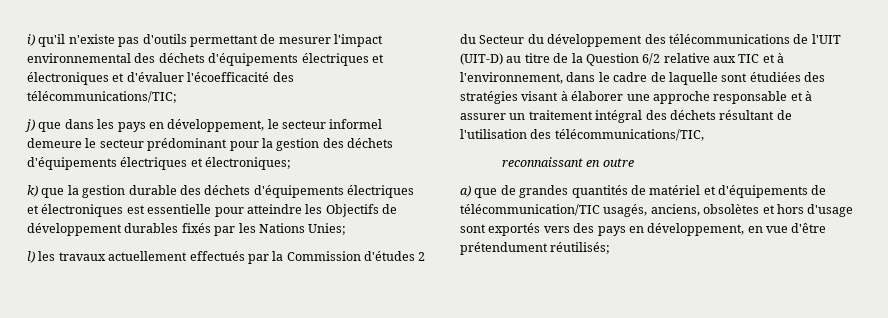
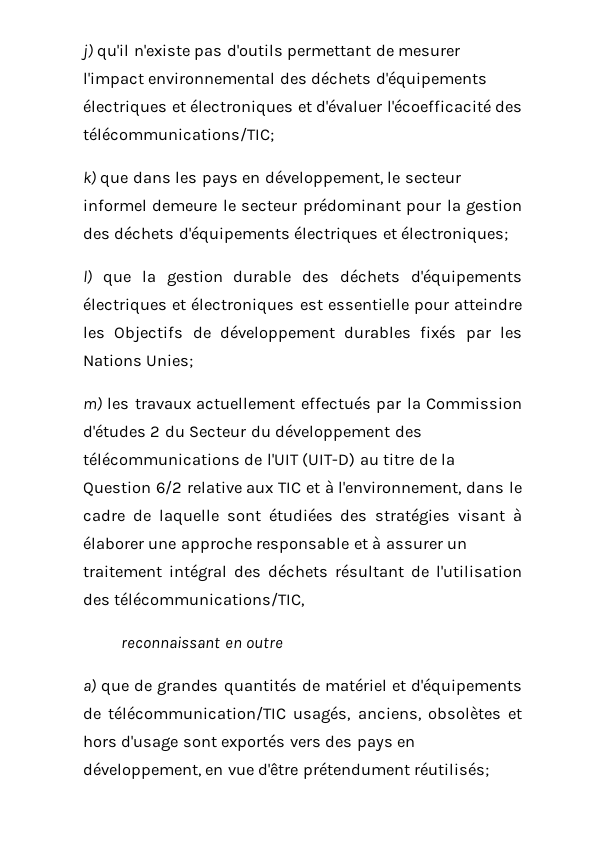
- i) qu'il n'existe pas d'outils permettant de mesurer l'impact environnemental des déchets d'équipements électriques et électroniques et d'évaluer l'écoefficacité des télécommunications/TIC;
+ j) qu'il n'existe pas d'outils permettant de mesurer l'impact environnemental des déchets d'équipements électriques et électroniques et d'évaluer l'écoefficacité des télécommunications/TIC;
- j) que dans les pays en développement, le secteur informel demeure le secteur prédominant pour la gestion des déchets d'équipements électriques et électroniques;
+ k) que dans les pays en développement, le secteur informel demeure le secteur prédominant pour la gestion des déchets d'équipements électriques et électroniques;
- k) que la gestion durable des déchets d'équipements électriques et électroniques est essentielle pour atteindre les Objectifs de développement durables fixés par les Nations Unies;
+ l) que la gestion durable des déchets d'équipements électriques et électroniques est essentielle pour atteindre les Objectifs de développement durables fixés par les Nations Unies;
- l) les travaux actuellement effectués par la Commission d'études 2 du Secteur du développement des télécommunications de l'UIT (UIT-D) au titre de la Question 6/2 relative aux TIC et à l'environnement, dans le cadre de laquelle sont étudiées des stratégies visant à élaborer une approche responsable et à assurer un traitement intégral des déchets résultant de l'utilisation des télécommunications/TIC,
+ m) les travaux actuellement effectués par la Commission d'études 2 du Secteur du développement des télécommunications de l'UIT (UIT-D) au titre de la Question 6/2 relative aux TIC et à l'environnement, dans le cadre de laquelle sont étudiées des stratégies visant à élaborer une approche responsable et à assurer un traitement intégral des déchets résultant de l'utilisation des télécommunications/TIC,

